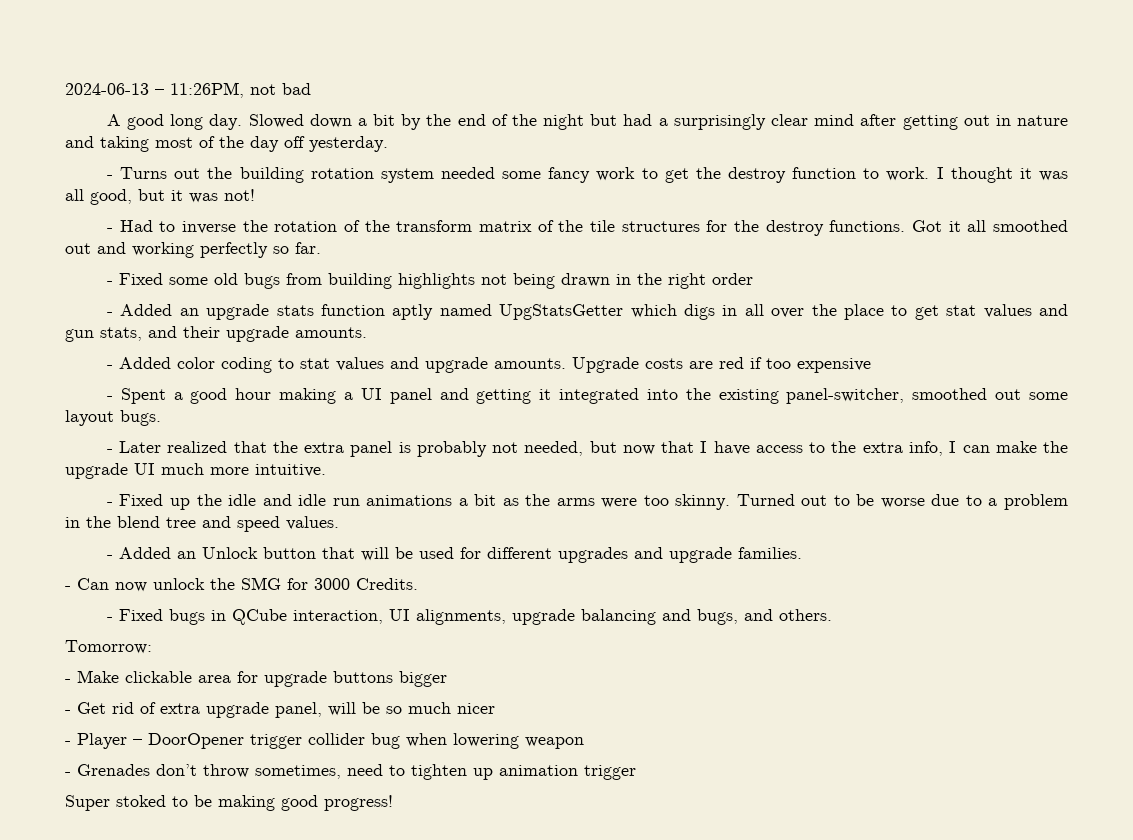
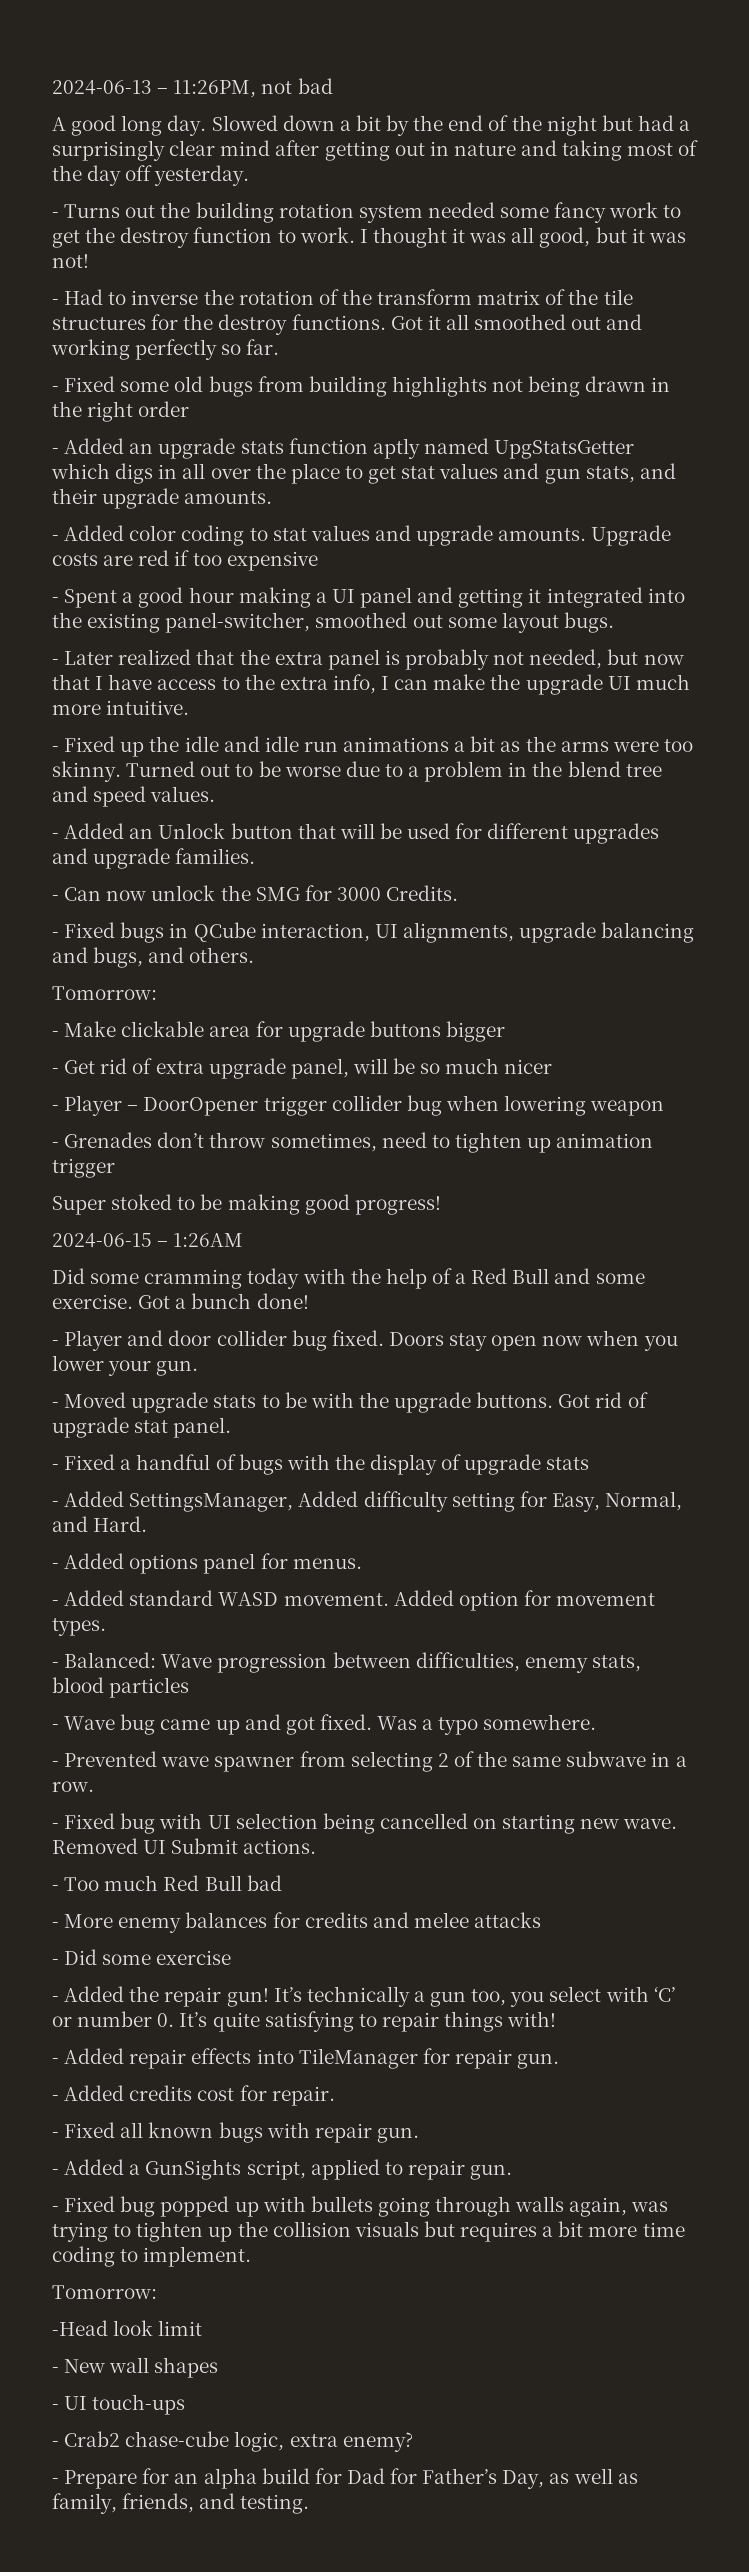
+ 2024-06-15 – 1:26AM
+ Did some cramming today with the help of a Red Bull and some exercise. Got a bunch done!
+ - Player and door collider bug fixed. Doors stay open now when you lower your gun.
+ - Moved upgrade stats to be with the upgrade buttons. Got rid of upgrade stat panel.
+ - Fixed a handful of bugs with the display of upgrade stats
+ - Added SettingsManager, Added difficulty setting for Easy, Normal, and Hard.
+ - Added options panel for menus.
+ - Added standard WASD movement. Added option for movement types.
+ - Balanced: Wave progression between difficulties, enemy stats, blood particles
+ - Wave bug came up and got fixed. Was a typo somewhere.
+ - Prevented wave spawner from selecting 2 of the same subwave in a row.
+ - Fixed bug with UI selection being cancelled on starting new wave. Removed UI Submit actions.
+ - Too much Red Bull bad
+ - More enemy balances for credits and melee attacks
+ - Did some exercise
+ - Added the repair gun! It’s technically a gun too, you select with ‘C’ or number 0. It’s quite satisfying to repair things with!
+ - Added repair effects into TileManager for repair gun.
+ - Added credits cost for repair.
+ - Fixed all known bugs with repair gun.
+ - Added a GunSights script, applied to repair gun.
+ - Fixed bug popped up with bullets going through walls again, was trying to tighten up the collision visuals but requires a bit more time coding to implement.
+ Tomorrow:
+ -Head look limit
+ - New wall shapes
+ - UI touch-ups
+ - Crab2 chase-cube logic, extra enemy?
+ - Prepare for an alpha build for Dad for Father’s Day, as well as family, friends, and testing.

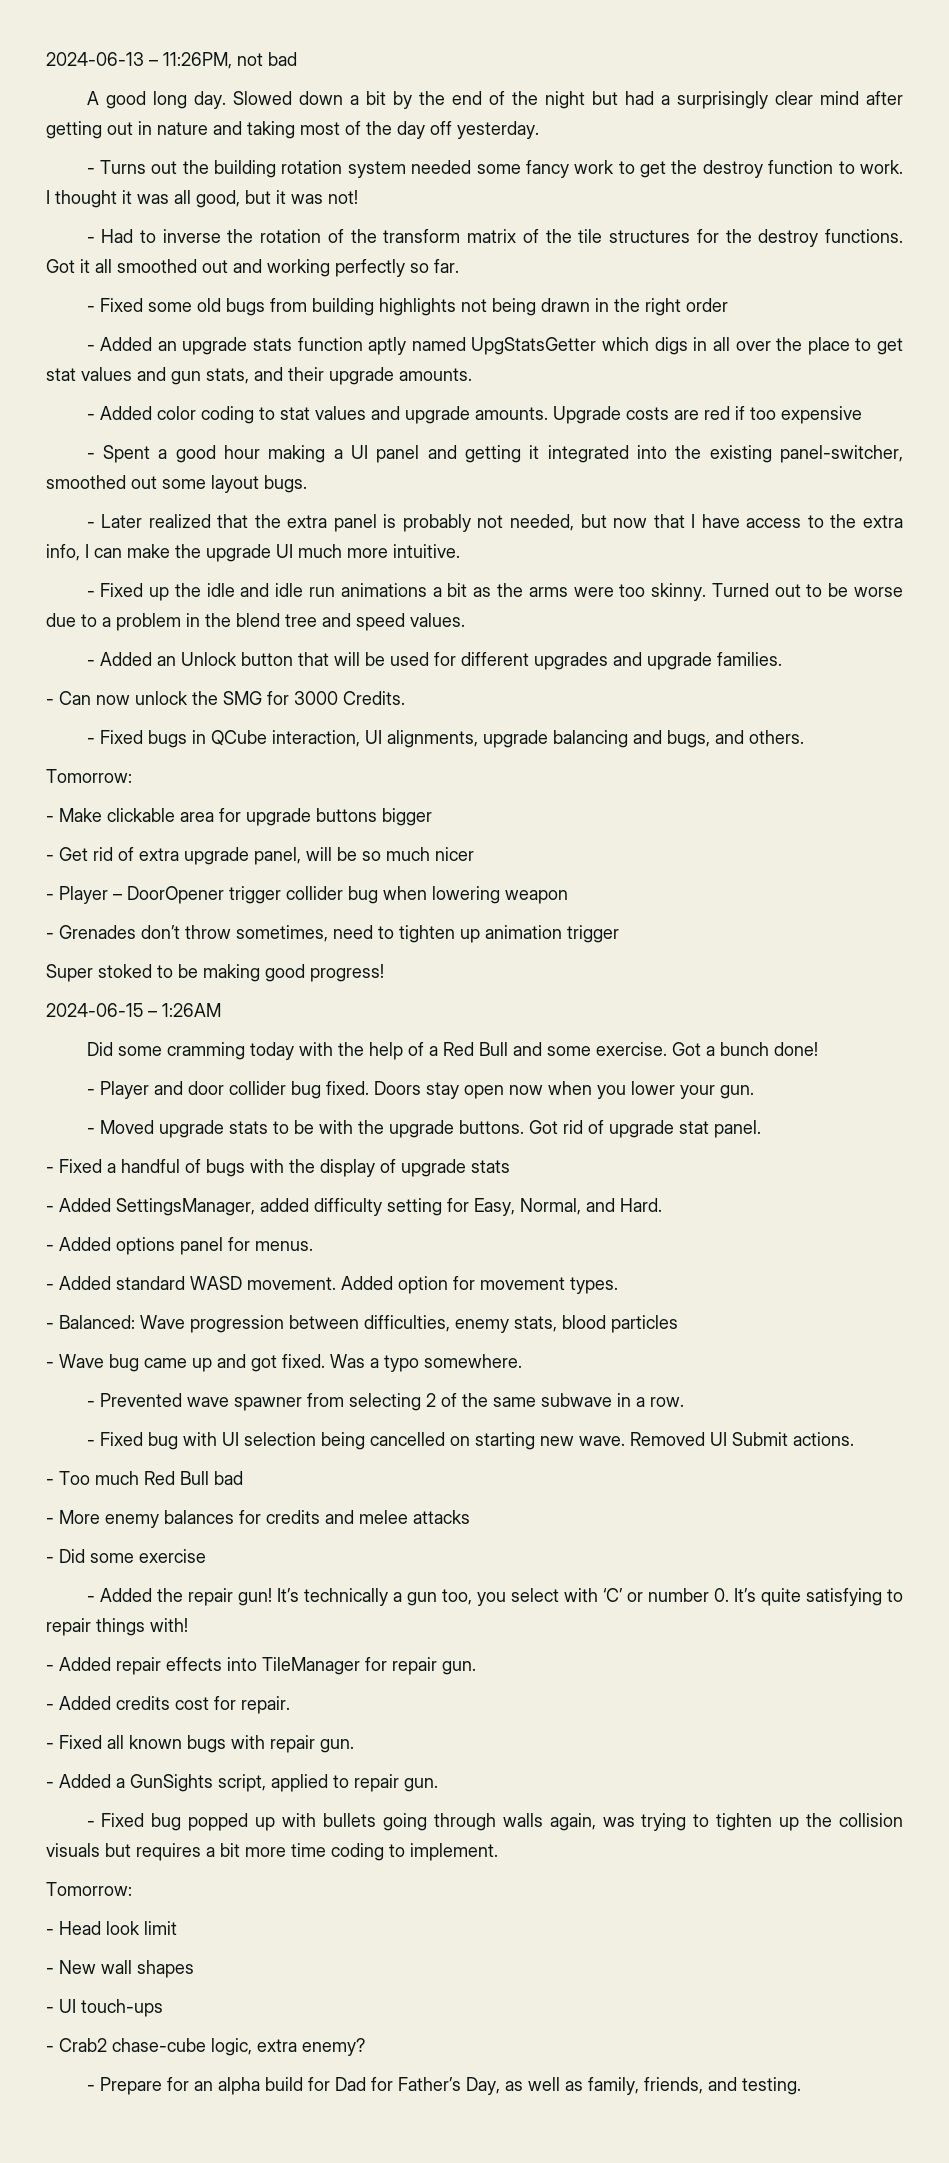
- - Added SettingsManager, Added difficulty setting for Easy, Normal, and Hard.
+ - Added SettingsManager, added difficulty setting for Easy, Normal, and Hard.
- -Head look limit
+ - Head look limit

